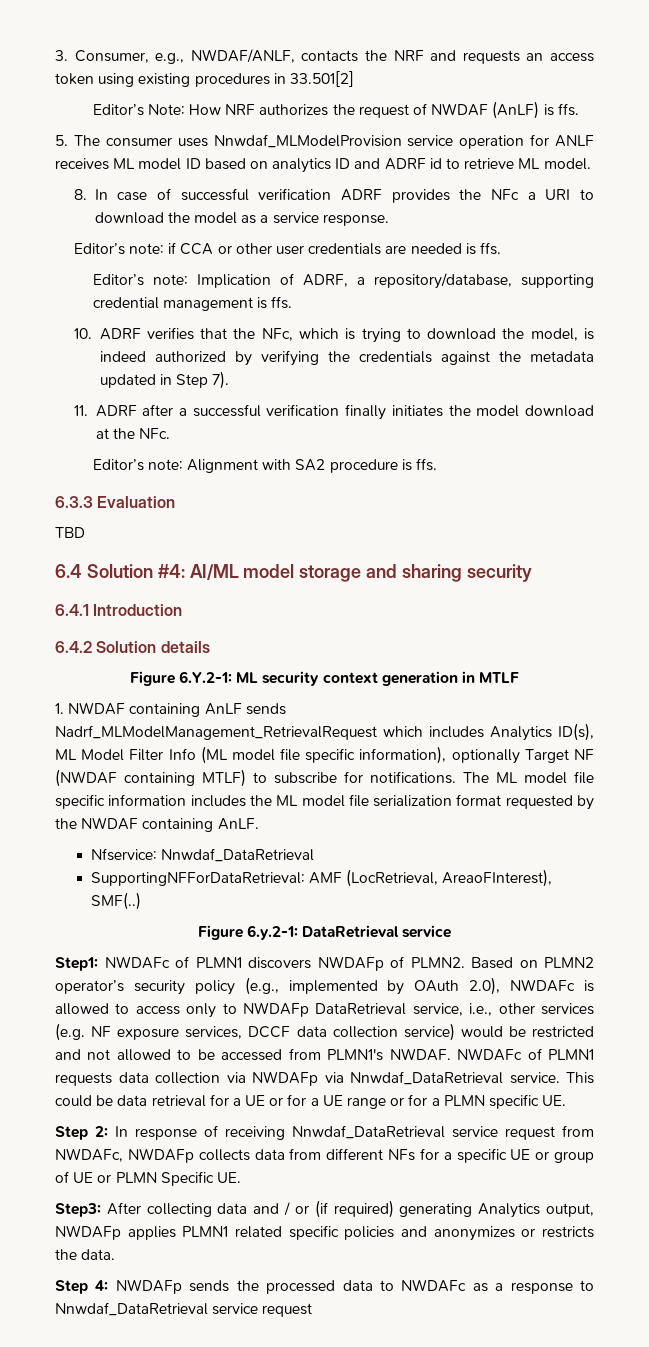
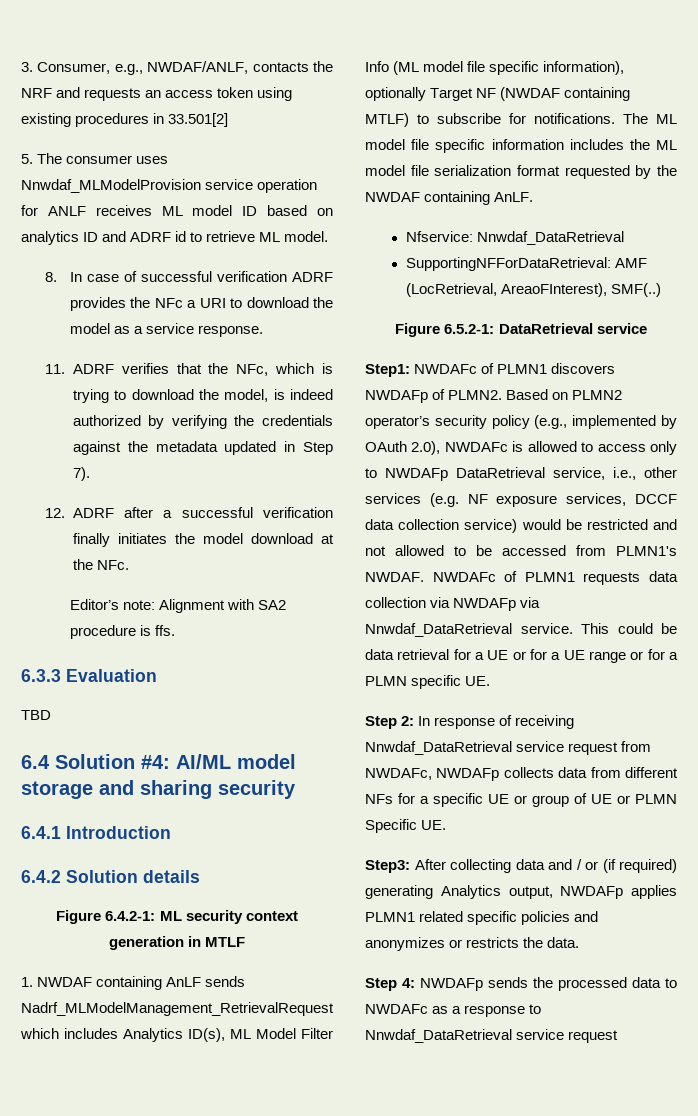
- Editor’s Note: How NRF authorizes the request of NWDAF (AnLF) is ffs.
- Editor’s note: if CCA or other user credentials are needed is ffs.
- Editor’s note: Implication of ADRF, a repository/database, supporting credential management is ffs.
- 10. ADRF verifies that the NFc, which is trying to download the model, is indeed authorized by verifying the credentials against the metadata updated in Step 7).
+ 11. ADRF verifies that the NFc, which is trying to download the model, is indeed authorized by verifying the credentials against the metadata updated in Step 7).
- 11. ADRF after a successful verification finally initiates the model download at the NFc.
+ 12. ADRF after a successful verification finally initiates the model download at the NFc.
- Figure 6.Y.2-1: ML security context generation in MTLF
+ Figure 6.4.2-1: ML security context generation in MTLF
- Figure 6.y.2-1: DataRetrieval service
+ Figure 6.5.2-1: DataRetrieval service

